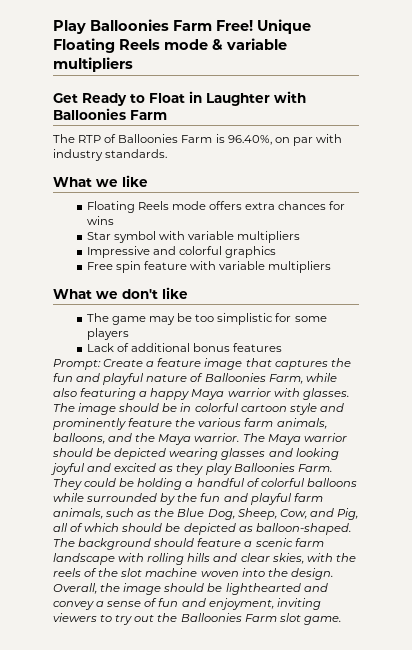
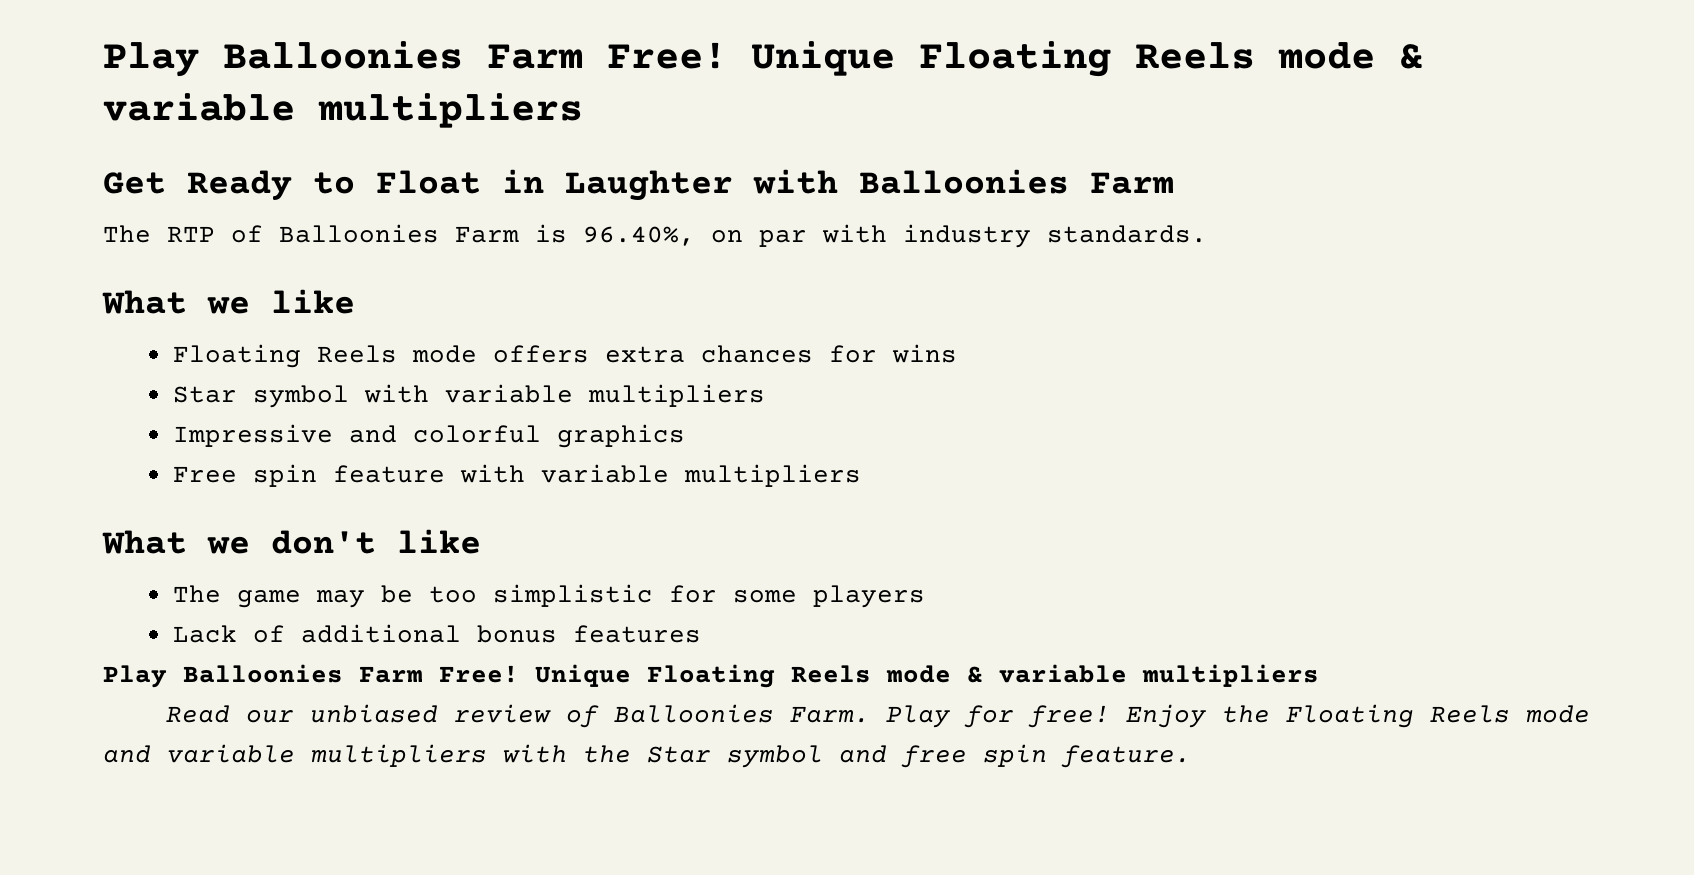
  Lack of additional bonus features
- Prompt: Create a feature image that captures the fun and playful nature of Balloonies Farm, while also featuring a happy Maya warrior with glasses. The image should be in colorful cartoon style and prominently feature the various farm animals, balloons, and the Maya warrior. The Maya warrior should be depicted wearing glasses and looking joyful and excited as they play Balloonies Farm. They could be holding a handful of colorful balloons while surrounded by the fun and playful farm animals, such as the Blue Dog, Sheep, Cow, and Pig, all of which should be depicted as balloon-shaped. The background should feature a scenic farm landscape with rolling hills and clear skies, with the reels of the slot machine woven into the design. Overall, the image should be lighthearted and convey a sense of fun and enjoyment, inviting viewers to try out the Balloonies Farm slot game.
+ Play Balloonies Farm Free! Unique Floating Reels mode & variable multipliers
+ Read our unbiased review of Balloonies Farm. Play for free! Enjoy the Floating Reels mode and variable multipliers with the Star symbol and free spin feature.

